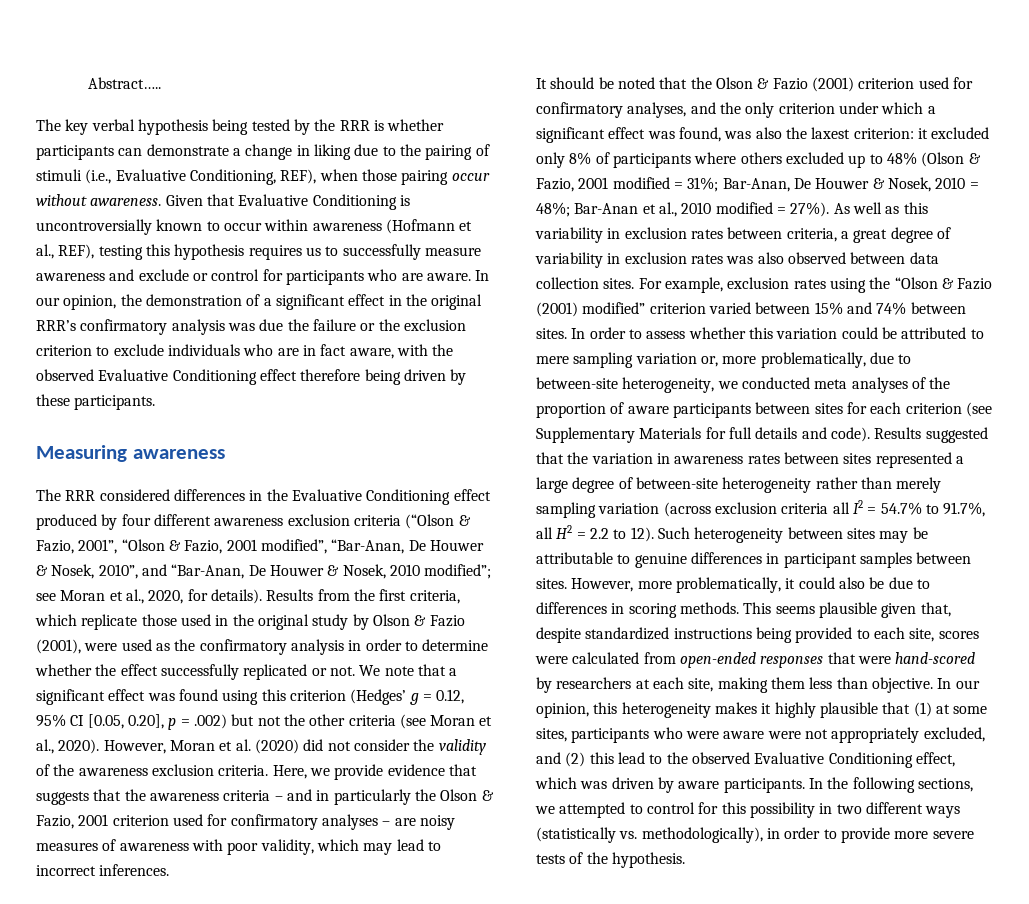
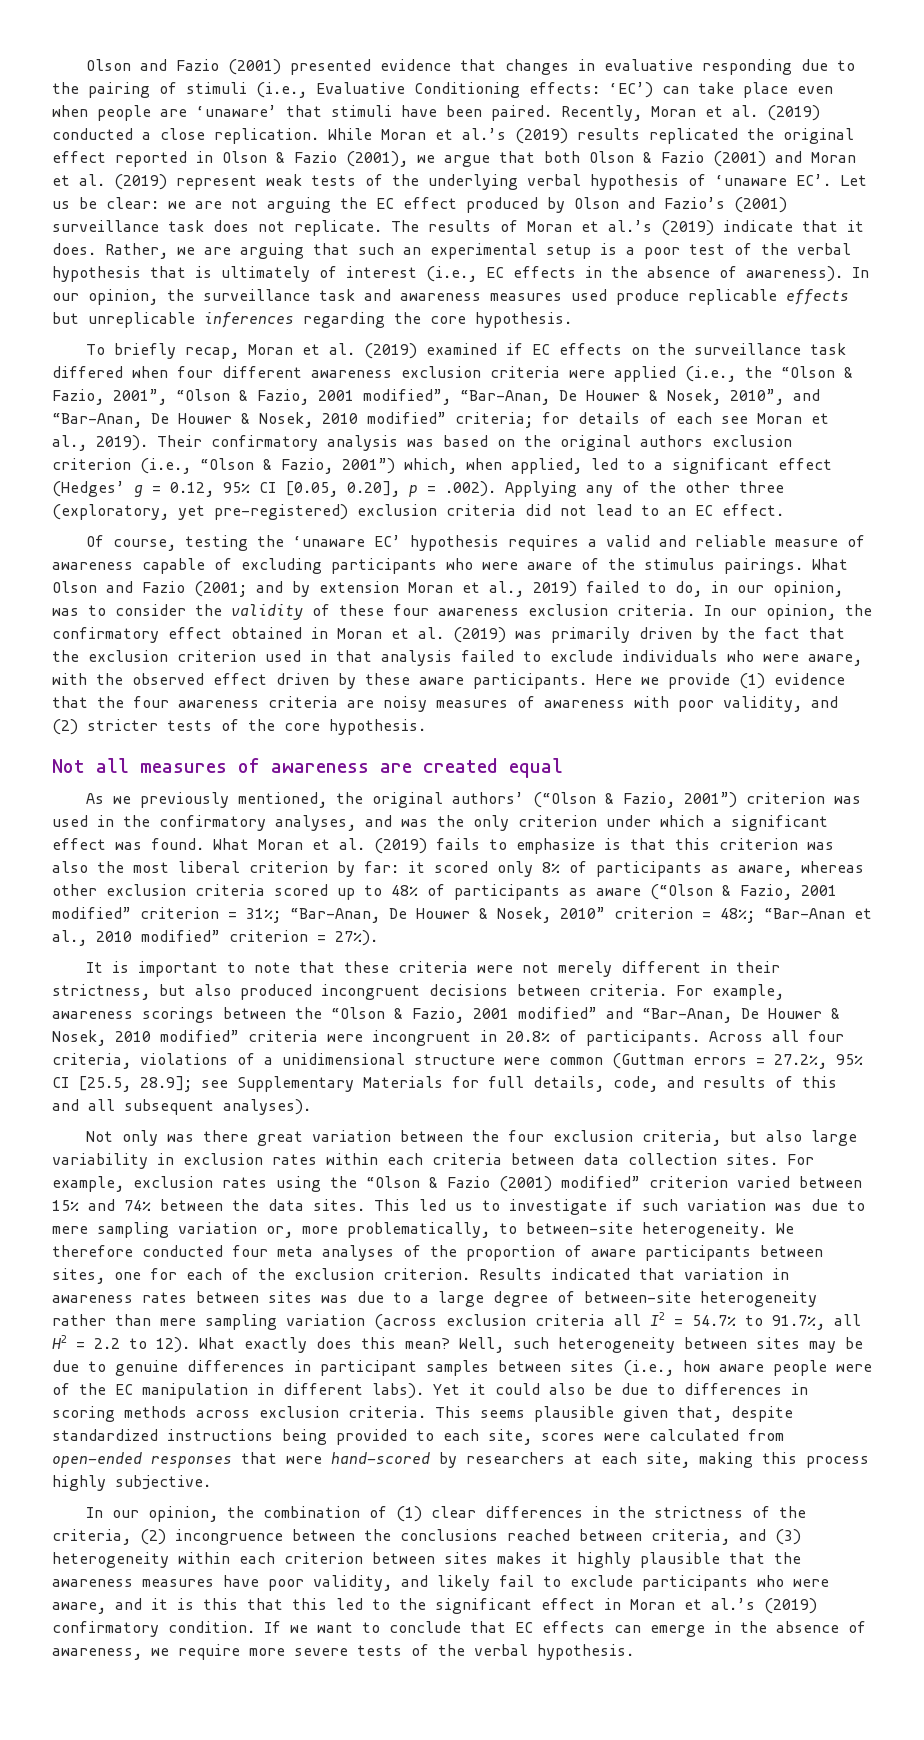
- Abstract…..
- The key verbal hypothesis being tested by the RRR is whether participants can demonstrate a change in liking due to the pairing of stimuli (i.e., Evaluative Conditioning, REF), when those pairing occur without awareness. Given that Evaluative Conditioning is uncontroversially known to occur within awareness (Hofmann et al., REF), testing this hypothesis requires us to successfully measure awareness and exclude or control for participants who are aware. In our opinion, the demonstration of a significant effect in the original RRR’s confirmatory analysis was due the failure or the exclusion criterion to exclude individuals who are in fact aware, with the observed Evaluative Conditioning effect therefore being driven by these participants.
- Measuring awareness
- The RRR considered differences in the Evaluative Conditioning effect produced by four different awareness exclusion criteria (“Olson & Fazio, 2001”, “Olson & Fazio, 2001 modified”, “Bar-Anan, De Houwer & Nosek, 2010”, and “Bar-Anan, De Houwer & Nosek, 2010 modified”; see Moran et al., 2020, for details). Results from the first criteria, which replicate those used in the original study by Olson & Fazio (2001), were used as the confirmatory analysis in order to determine whether the effect successfully replicated or not. We note that a significant effect was found using this criterion (Hedges’ g = 0.12, 95% CI [0.05, 0.20], p = .002) but not the other criteria (see Moran et al., 2020). However, Moran et al. (2020) did not consider the validity of the awareness exclusion criteria.
+ Olson and Fazio (2001) presented evidence that changes in evaluative responding due to the pairing of stimuli (i.e., Evaluative Conditioning effects: ‘EC’) can take place even when people are ‘unaware’ that stimuli have been paired. Recently, Moran et al. (2019) conducted a close replication. While Moran et al.’s (2019) results replicated the original effect reported in Olson & Fazio (2001), we argue that both Olson & Fazio (2001) and Moran et al. (2019) represent weak tests of the underlying verbal hypothesis of ‘unaware EC’. Let us be clear: we are not arguing the EC effect produced by Olson and Fazio’s (2001) surveillance task does not replicate. The results of Moran et al.’s (2019) indicate that it does. Rather, we are arguing that such an experimental setup is a poor test of the verbal hypothesis that is ultimately of interest (i.e., EC effects in the absence of awareness). In our opinion, the surveillance task and awareness measures used produce replicable effects but unreplicable inferences regarding the core hypothesis.
+ To briefly recap, Moran et al. (2019) examined if EC effects on the surveillance task differed when four different awareness exclusion criteria were applied (i.e., the “Olson & Fazio, 2001”, “Olson & Fazio, 2001 modified”, “Bar-Anan, De Houwer & Nosek, 2010”, and “Bar-Anan, De Houwer & Nosek, 2010 modified” criteria; for details of each see Moran et al., 2019). Their confirmatory analysis was based on the original authors exclusion criterion (i.e., “Olson & Fazio, 2001”) which, when applied, led to a significant effect (Hedges’ g = 0.12, 95% CI [0.05, 0.20], p = .002). Applying any of the other three (exploratory, yet pre-registered) exclusion criteria did not lead to an EC effect.
+ Of course, testing the ‘unaware EC’ hypothesis requires a valid and reliable measure of awareness capable of excluding participants who were aware of the stimulus pairings. What Olson and Fazio (2001; and by extension Moran et al., 2019) failed to do, in our opinion, was to consider the validity of these four awareness exclusion criteria.
- Here, we provide evidence that suggests that the awareness criteria – and in particularly the Olson & Fazio, 2001 criterion used for confirmatory analyses – are noisy measures of awareness with poor validity, which may lead to incorrect inferences.
- It should be noted that the Olson & Fazio (2001) criterion used for confirmatory analyses, and the only criterion under which a significant effect was found, was also the laxest criterion: it excluded only 8% of participants where others excluded up to 48% (Olson & Fazio, 2001 modified = 31%; Bar-Anan, De Houwer & Nosek, 2010 = 48%; Bar-Anan et al., 2010 modified = 27%). As well as this variability in exclusion rates between criteria, a great degree of variability in exclusion rates was also observed between data collection sites.
+ In our opinion, the confirmatory effect obtained in Moran et al. (2019) was primarily driven by the fact that the exclusion criterion used in that analysis failed to exclude individuals who were aware, with the observed effect driven by these aware participants. Here we provide (1) evidence that the four awareness criteria are noisy measures of awareness with poor validity, and (2) stricter tests of the core hypothesis.
+ Not all measures of awareness are created equal
+ As we previously mentioned, the original authors’ (“Olson & Fazio, 2001”) criterion was used in the confirmatory analyses, and was the only criterion under which a significant effect was found. What Moran et al. (2019) fails to emphasize is that this criterion was also the most liberal criterion by far: it scored only 8% of participants as aware, whereas other exclusion criteria scored up to 48% of participants as aware (“Olson & Fazio, 2001 modified” criterion = 31%; “Bar-Anan, De Houwer & Nosek, 2010” criterion = 48%; “Bar-Anan et al., 2010 modified” criterion = 27%).
+ It is important to note that these criteria were not merely different in their strictness, but also produced incongruent decisions between criteria. For example, awareness scorings between the “Olson & Fazio, 2001 modified” and “Bar-Anan, De Houwer & Nosek, 2010 modified” criteria were incongruent in 20.8% of participants. Across all four criteria, violations of a unidimensional structure were common (Guttman errors = 27.2%, 95% CI [25.5, 28.9]; see Supplementary Materials for full details, code, and results of this and all subsequent analyses).
+ Not only was there great variation between the four exclusion criteria, but also large variability in exclusion rates within each criteria between data collection sites.
- For example, exclusion rates using the “Olson & Fazio (2001) modified” criterion varied between 15% and 74% between sites. In order to assess whether this variation could be attributed to mere sampling variation or, more problematically, due to between-site heterogeneity, we conducted meta analyses of the proportion of aware participants between sites for each criterion (see Supplementary Materials for full details and code). Results suggested that the variation in awareness rates between sites represented a large degree of between-site heterogeneity rather than merely sampling variation (across exclusion criteria all I2 = 54.7% to 91.7%, all H2 = 2.2 to 12).
+ For example, exclusion rates using the “Olson & Fazio (2001) modified” criterion varied between 15% and 74% between the data sites. This led us to investigate if such variation was due to mere sampling variation or, more problematically, to between-site heterogeneity. We therefore conducted four meta analyses of the proportion of aware participants between sites, one for each of the exclusion criterion. Results indicated that variation in awareness rates between sites was due to a large degree of between-site heterogeneity rather than mere sampling variation (across exclusion criteria all I2 = 54.7% to 91.7%, all H2 = 2.2 to 12).
- Such heterogeneity between sites may be attributable to genuine differences in participant samples between sites. However, more problematically, it could also be due to differences in scoring methods.
+ What exactly does this mean? Well, such heterogeneity between sites may be due to genuine differences in participant samples between sites (i.e., how aware people were of the EC manipulation in different labs). Yet it could also be due to differences in scoring methods across exclusion criteria.
- This seems plausible given that, despite standardized instructions being provided to each site, scores were calculated from open-ended responses that were hand-scored by researchers at each site, making them less than objective. In our opinion, this heterogeneity makes it highly plausible that (1) at some sites, participants who were aware were not appropriately excluded, and (2) this lead to the observed Evaluative Conditioning effect, which was driven by aware participants. In the following sections, we attempted to control for this possibility in two different ways (statistically vs. methodologically), in order to provide more severe tests of the hypothesis.
+ This seems plausible given that, despite standardized instructions being provided to each site, scores were calculated from open-ended responses that were hand-scored by researchers at each site, making this process highly subjective.
+ In our opinion, the combination of (1) clear differences in the strictness of the criteria, (2) incongruence between the conclusions reached between criteria, and (3) heterogeneity within each criterion between sites makes it highly plausible that the awareness measures have poor validity, and likely fail to exclude participants who were aware, and it is this that this led to the significant effect in Moran et al.’s (2019) confirmatory condition. If we want to conclude that EC effects can emerge in the absence of awareness, we require more severe tests of the verbal hypothesis.

